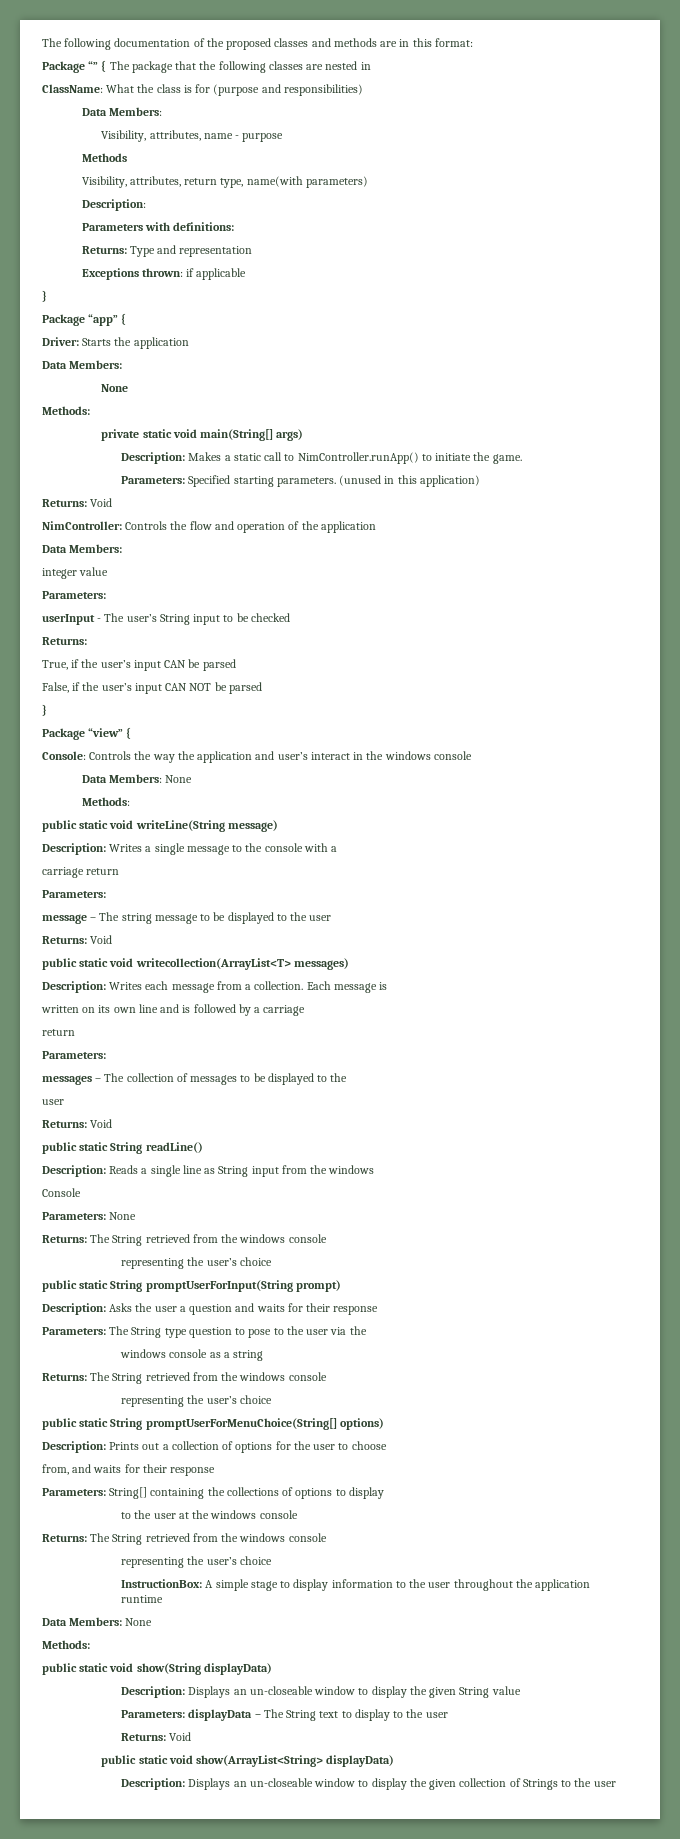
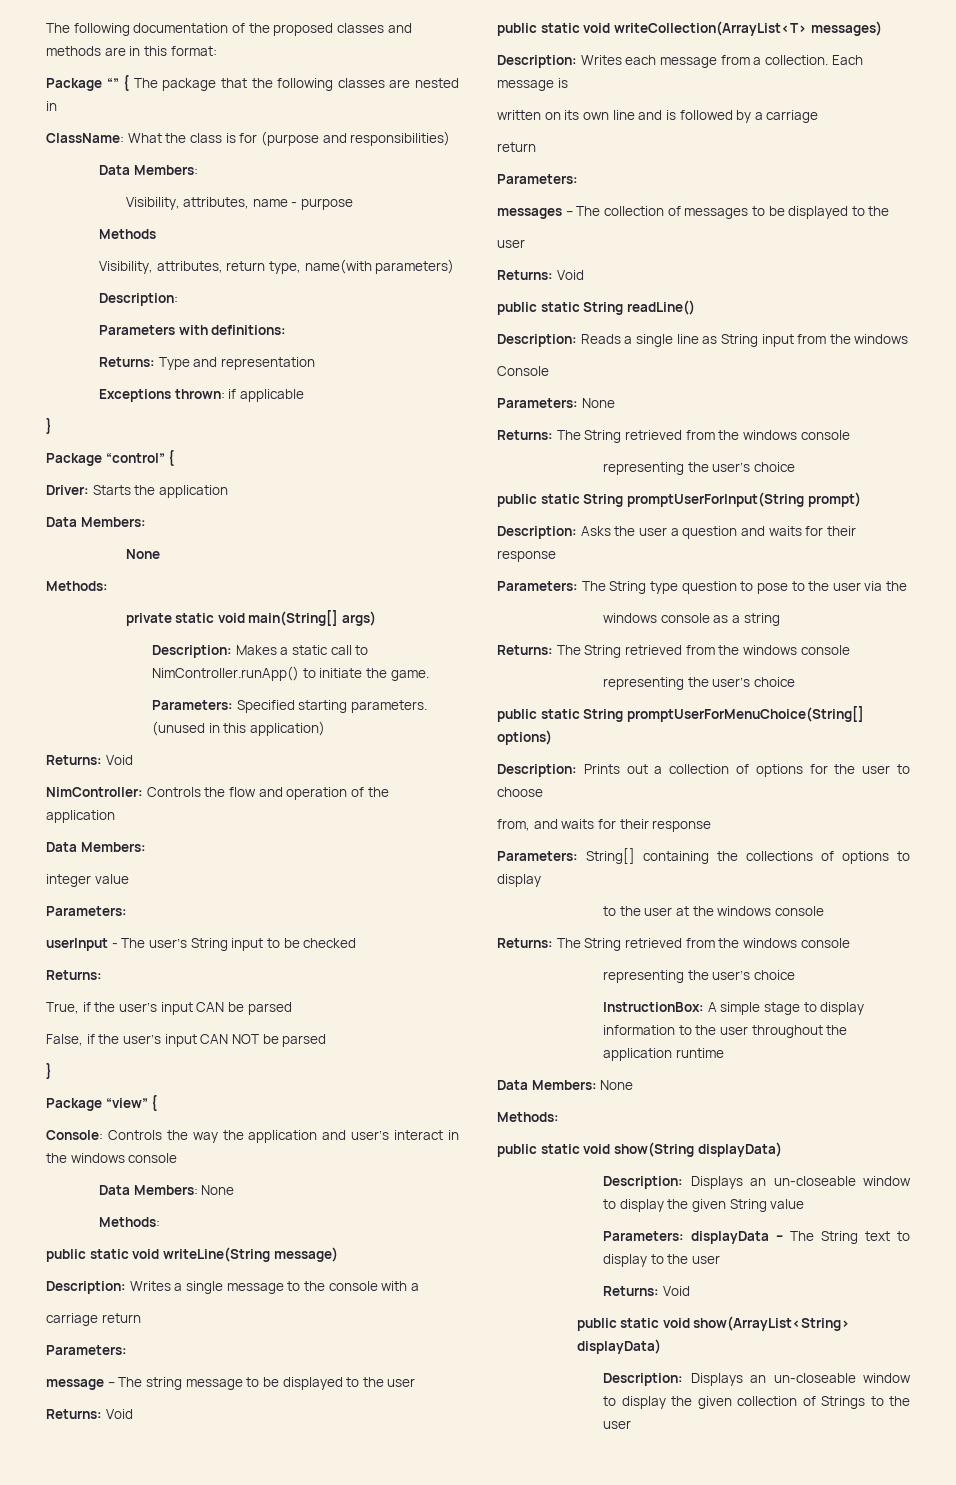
- Package “app” {
+ Package “control” {
- public static void writecollection(ArrayList<T> messages)
+ public static void writeCollection(ArrayList<T> messages)

